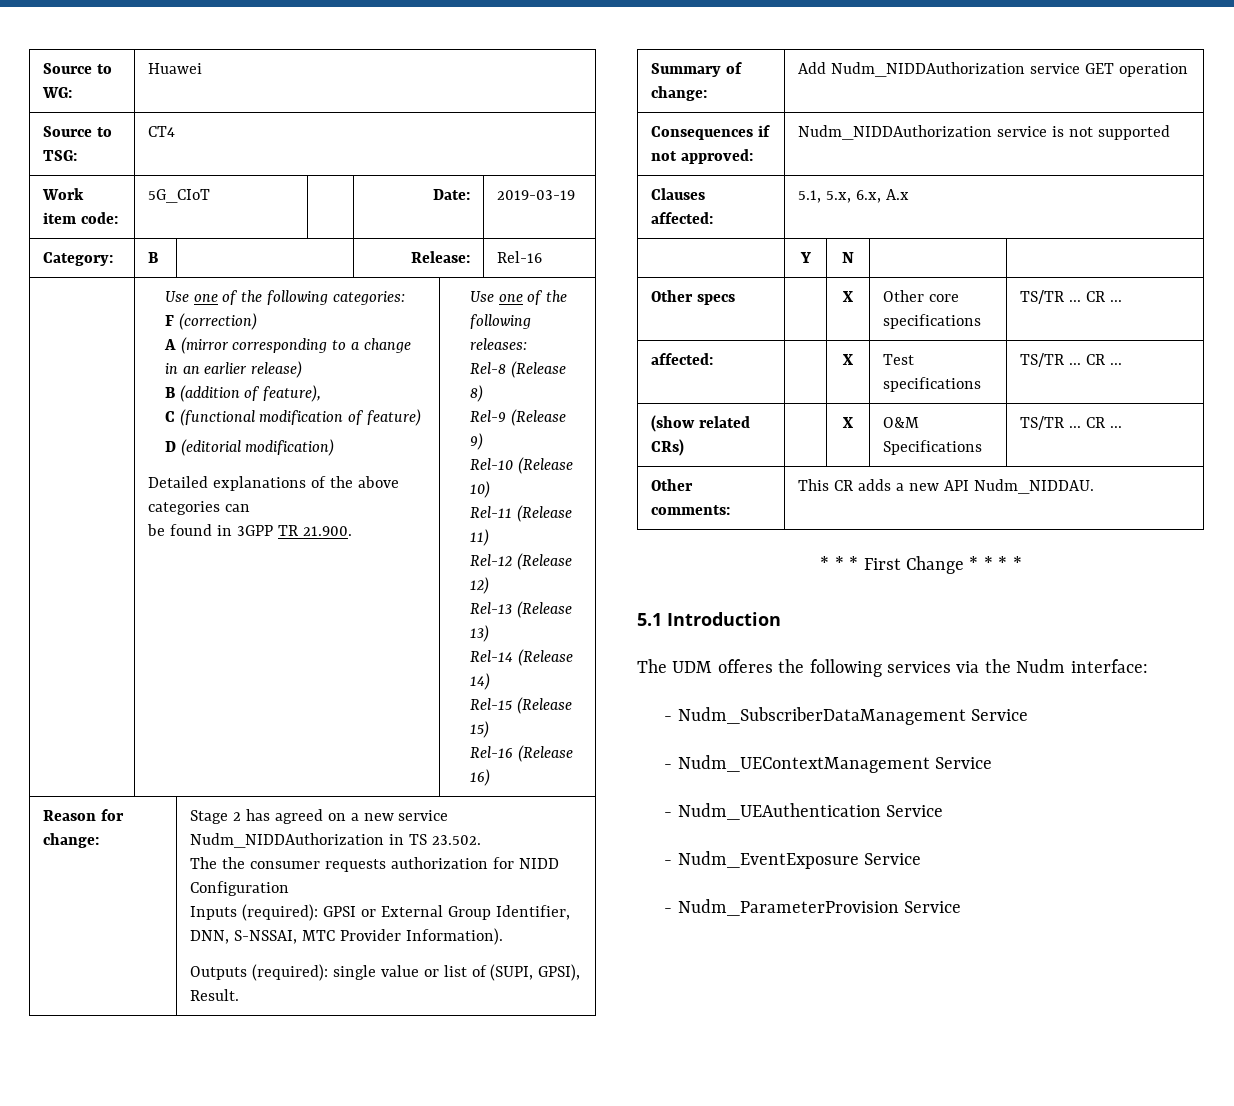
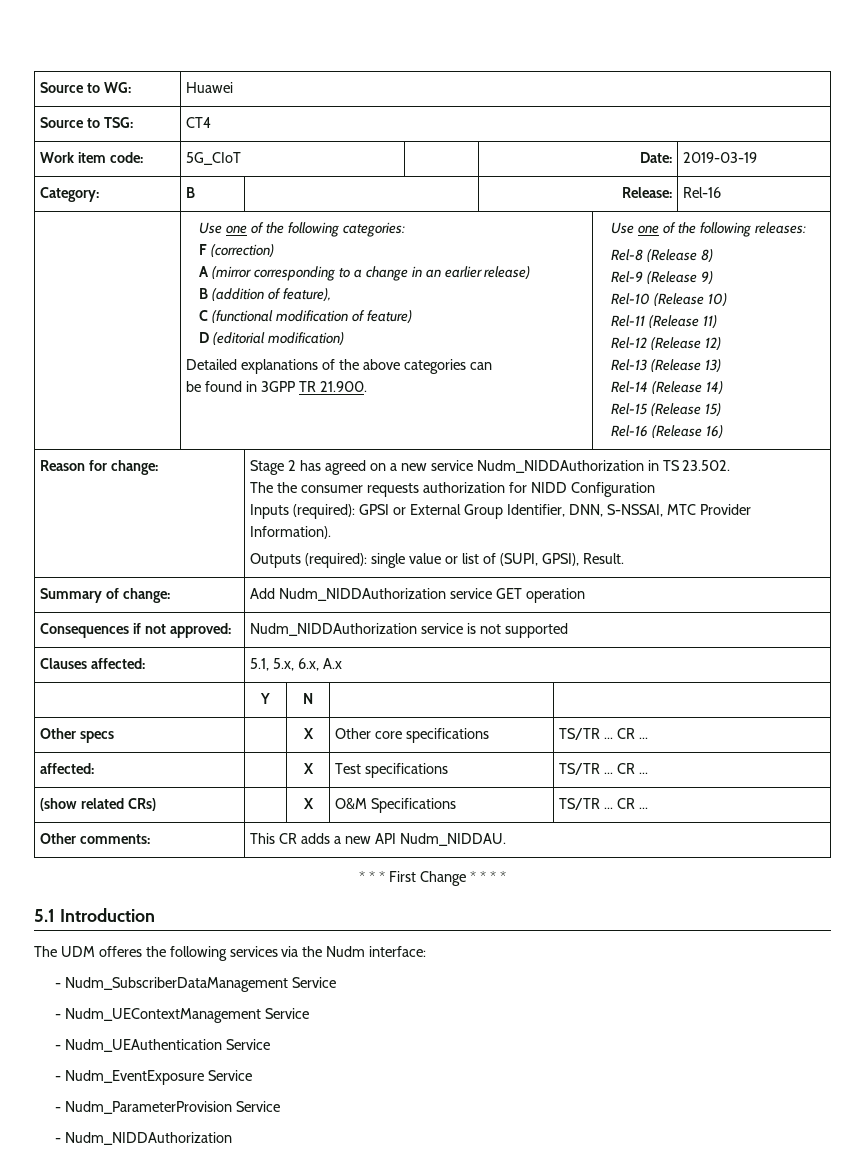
+ - Nudm_NIDDAuthorization

